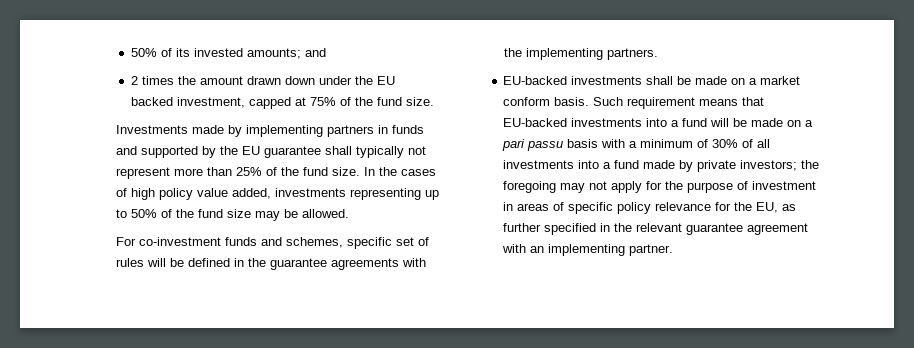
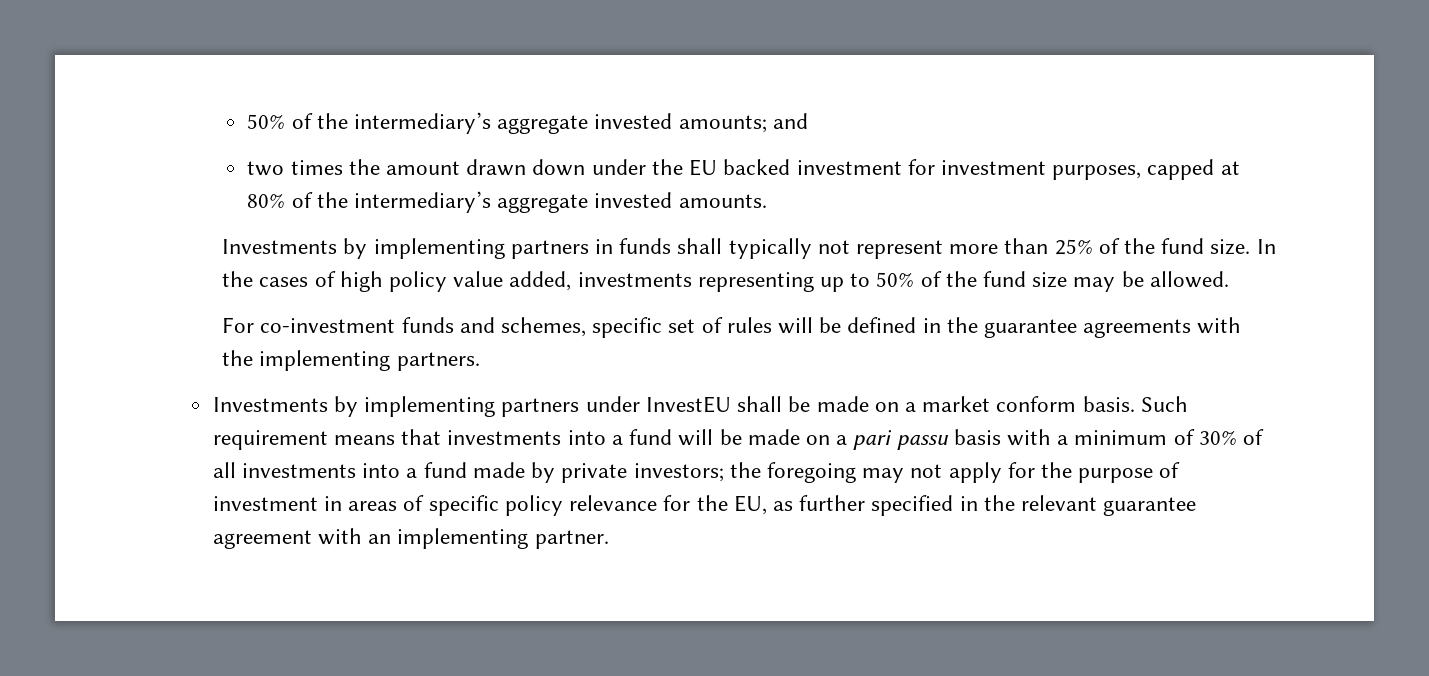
- 50% of its invested amounts; and
+ 50% of the intermediary’s aggregate invested amounts; and
- 2 times the amount drawn down under the EU backed investment, capped at 75% of the fund size.
- Investments made by implementing partners in funds and supported by the EU guarantee shall typically not represent more than 25% of the fund size.
+ two times the amount drawn down under the EU backed investment for investment purposes, capped at 80% of the intermediary’s aggregate invested amounts.
+ Investments by implementing partners in funds shall typically not represent more than 25% of the fund size.
- EU-backed investments shall be made on a market conform basis.
+ Investments by implementing partners under InvestEU shall be made on a market conform basis.
- Such requirement means that EU-backed investments into a fund will be made on a pari passu basis with a minimum of 30% of all investments into a fund made by private investors;
+ Such requirement means that investments into a fund will be made on a pari passu basis with a minimum of 30% of all investments into a fund made by private investors;

